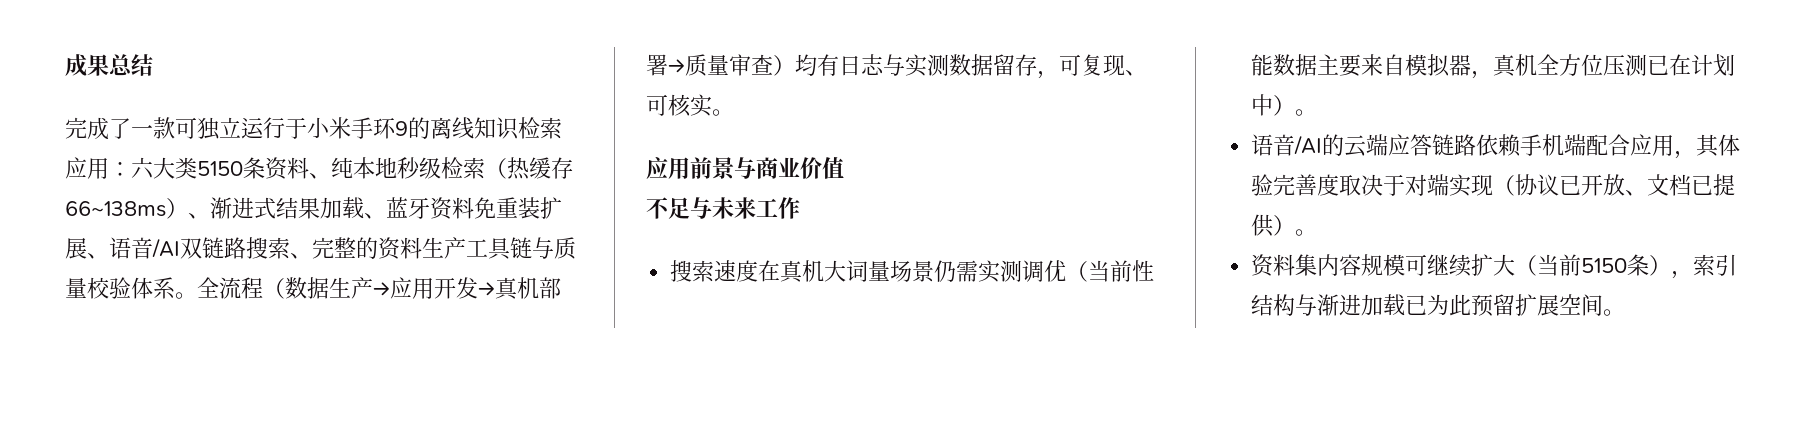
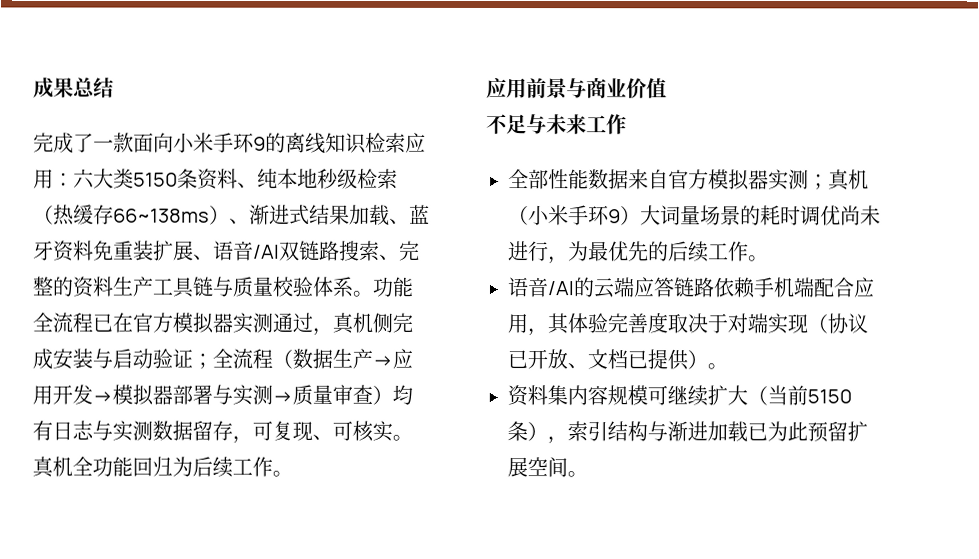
- 完成了一款可独立运行于小米手环9的离线知识检索应用：六大类5150条资料、纯本地秒级检索（热缓存66~138ms）、渐进式结果加载、蓝牙资料免重装扩展、语音/AI双链路搜索、完整的资料生产工具链与质量校验体系。
+ 完成了一款面向小米手环9的离线知识检索应用：六大类5150条资料、纯本地秒级检索（热缓存66~138ms）、渐进式结果加载、蓝牙资料免重装扩展、语音/AI双链路搜索、完整的资料生产工具链与质量校验体系。
- 全流程（数据生产→应用开发→真机部署→质量审查）均有日志与实测数据留存，可复现、可核实。
+ 功能全流程已在官方模拟器实测通过，真机侧完成安装与启动验证；全流程（数据生产→应用开发→模拟器部署与实测→质量审查）均有日志与实测数据留存，可复现、可核实。真机全功能回归为后续工作。
- 搜索速度在真机大词量场景仍需实测调优（当前性能数据主要来自模拟器，真机全方位压测已在计划中）。
+ 全部性能数据来自官方模拟器实测；真机（小米手环9）大词量场景的耗时调优尚未进行，为最优先的后续工作。

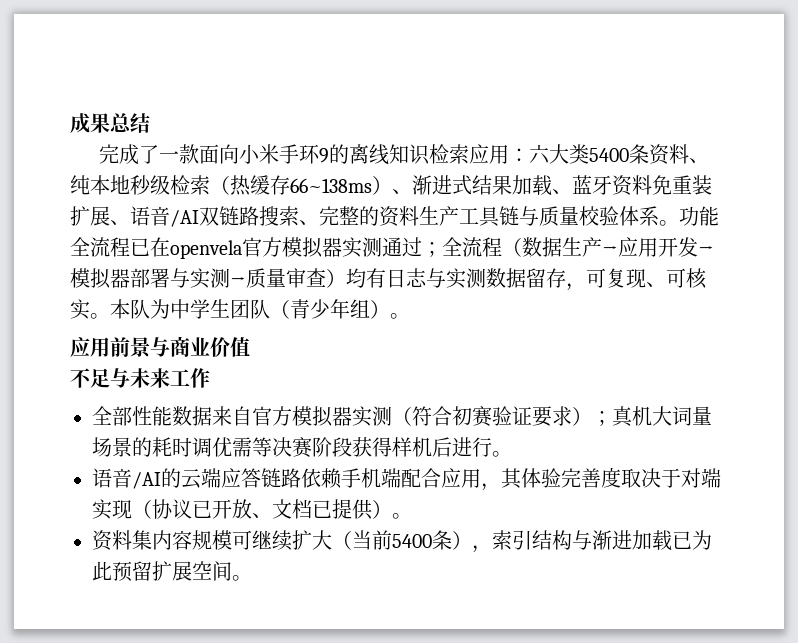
- 完成了一款面向小米手环9的离线知识检索应用：六大类5150条资料、纯本地秒级检索（热缓存66~138ms）、渐进式结果加载、蓝牙资料免重装扩展、语音/AI双链路搜索、完整的资料生产工具链与质量校验体系。
+ 完成了一款面向小米手环9的离线知识检索应用：六大类5400条资料、纯本地秒级检索（热缓存66~138ms）、渐进式结果加载、蓝牙资料免重装扩展、语音/AI双链路搜索、完整的资料生产工具链与质量校验体系。
- 功能全流程已在官方模拟器实测通过，真机侧完成安装与启动验证；全流程（数据生产→应用开发→模拟器部署与实测→质量审查）均有日志与实测数据留存，可复现、可核实。
+ 功能全流程已在openvela官方模拟器实测通过；全流程（数据生产→应用开发→模拟器部署与实测→质量审查）均有日志与实测数据留存，可复现、可核实。
- 真机全功能回归为后续工作。
+ 本队为中学生团队（青少年组）。
- 全部性能数据来自官方模拟器实测；真机（小米手环9）大词量场景的耗时调优尚未进行，为最优先的后续工作。
+ 全部性能数据来自官方模拟器实测（符合初赛验证要求）；真机大词量场景的耗时调优需等决赛阶段获得样机后进行。
- 资料集内容规模可继续扩大（当前5150条），索引结构与渐进加载已为此预留扩展空间。
+ 资料集内容规模可继续扩大（当前5400条），索引结构与渐进加载已为此预留扩展空间。

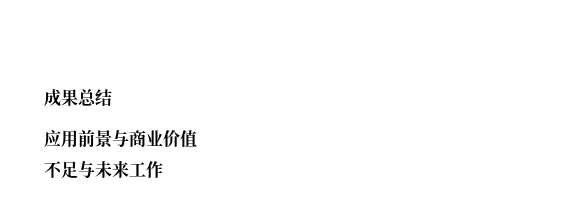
- 完成了一款面向小米手环9的离线知识检索应用：六大类5400条资料、纯本地秒级检索（热缓存66~138ms）、渐进式结果加载、蓝牙资料免重装扩展、语音/AI双链路搜索、完整的资料生产工具链与质量校验体系。功能全流程已在openvela官方模拟器实测通过；全流程（数据生产→应用开发→模拟器部署与实测→质量审查）均有日志与实测数据留存，可复现、可核实。本队为中学生团队（青少年组）。
- 全部性能数据来自官方模拟器实测（符合初赛验证要求）；真机大词量场景的耗时调优需等决赛阶段获得样机后进行。
- 语音/AI的云端应答链路依赖手机端配合应用，其体验完善度取决于对端实现（协议已开放、文档已提供）。
- 资料集内容规模可继续扩大（当前5400条），索引结构与渐进加载已为此预留扩展空间。

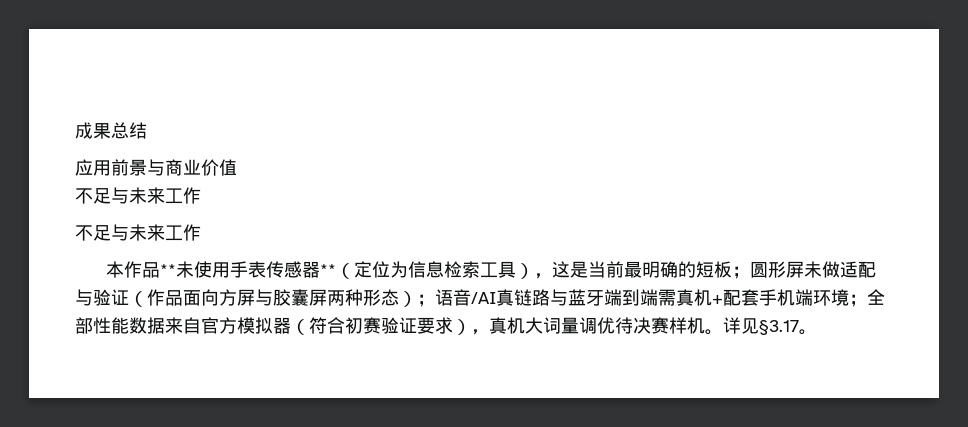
  应用前景与商业价值
  不足与未来工作
+ 不足与未来工作
+ 本作品**未使用手表传感器**（定位为信息检索工具），这是当前最明确的短板；圆形屏未做适配与验证（作品面向方屏与胶囊屏两种形态）；语音/AI真链路与蓝牙端到端需真机+配套手机端环境；全部性能数据来自官方模拟器（符合初赛验证要求），真机大词量调优待决赛样机。详见§3.17。

